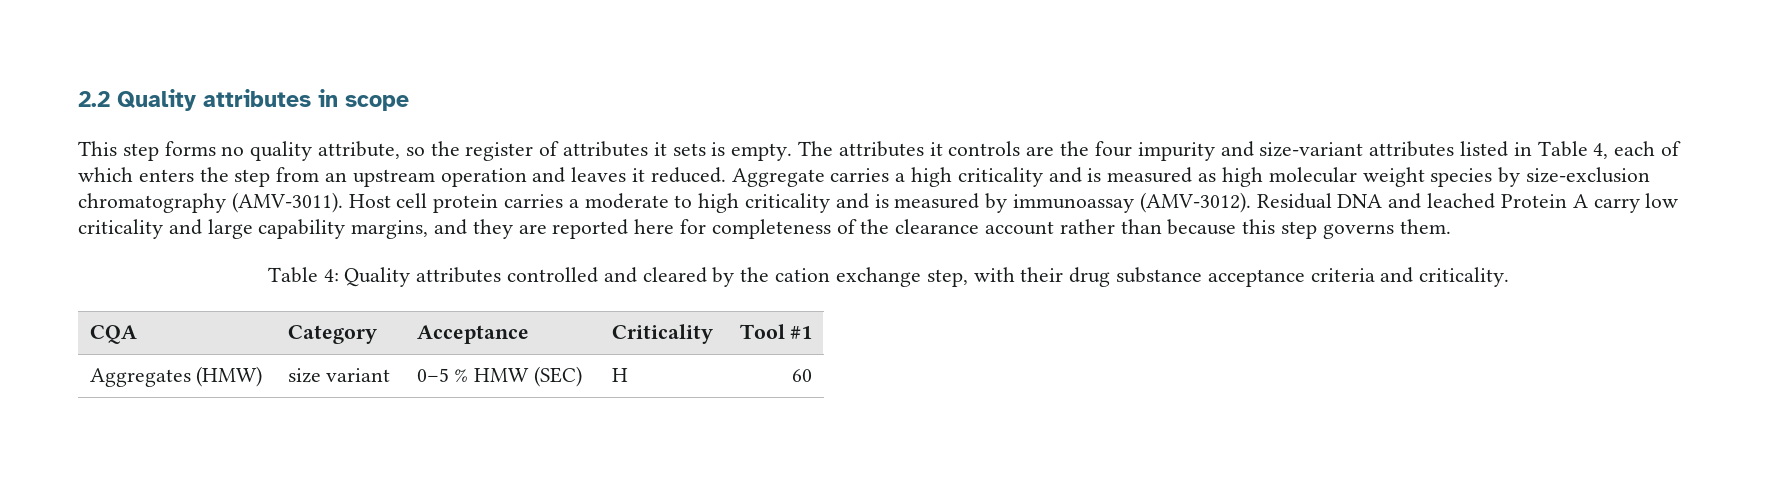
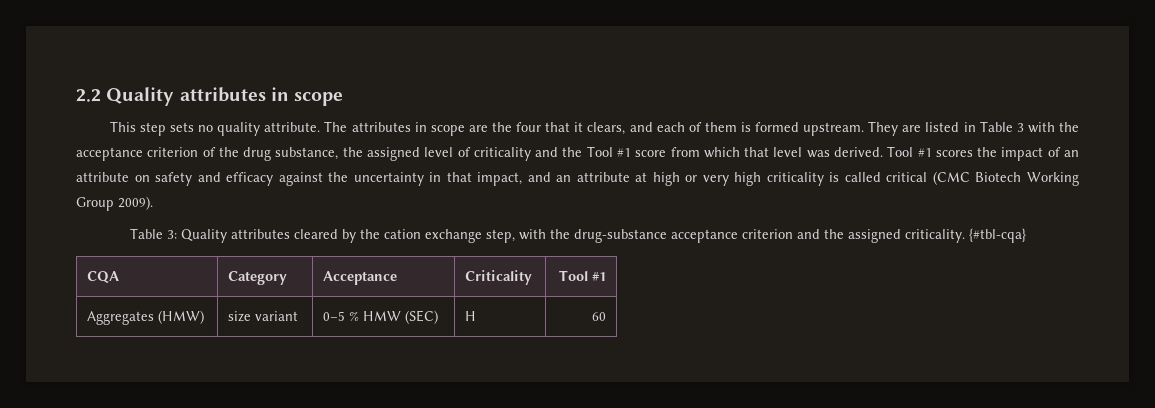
- This step forms no quality attribute, so the register of attributes it sets is empty. The attributes it controls are the four impurity and size-variant attributes listed in Table 4, each of which enters the step from an upstream operation and leaves it reduced. Aggregate carries a high criticality and is measured as high molecular weight species by size-exclusion chromatography (AMV-3011). Host cell protein carries a moderate to high criticality and is measured by immunoassay (AMV-3012). Residual DNA and leached Protein A carry low criticality and large capability margins, and they are reported here for completeness of the clearance account rather than because this step governs them.
- Table 4: Quality attributes controlled and cleared by the cation exchange step, with their drug substance acceptance criteria and criticality.
+ This step sets no quality attribute. The attributes in scope are the four that it clears, and each of them is formed upstream. They are listed in Table 3 with the acceptance criterion of the drug substance, the assigned level of criticality and the Tool #1 score from which that level was derived. Tool #1 scores the impact of an attribute on safety and efficacy against the uncertainty in that impact, and an attribute at high or very high criticality is called critical (CMC Biotech Working Group 2009).
+ Table 3: Quality attributes cleared by the cation exchange step, with the drug-substance acceptance criterion and the assigned criticality. {#tbl-cqa}

